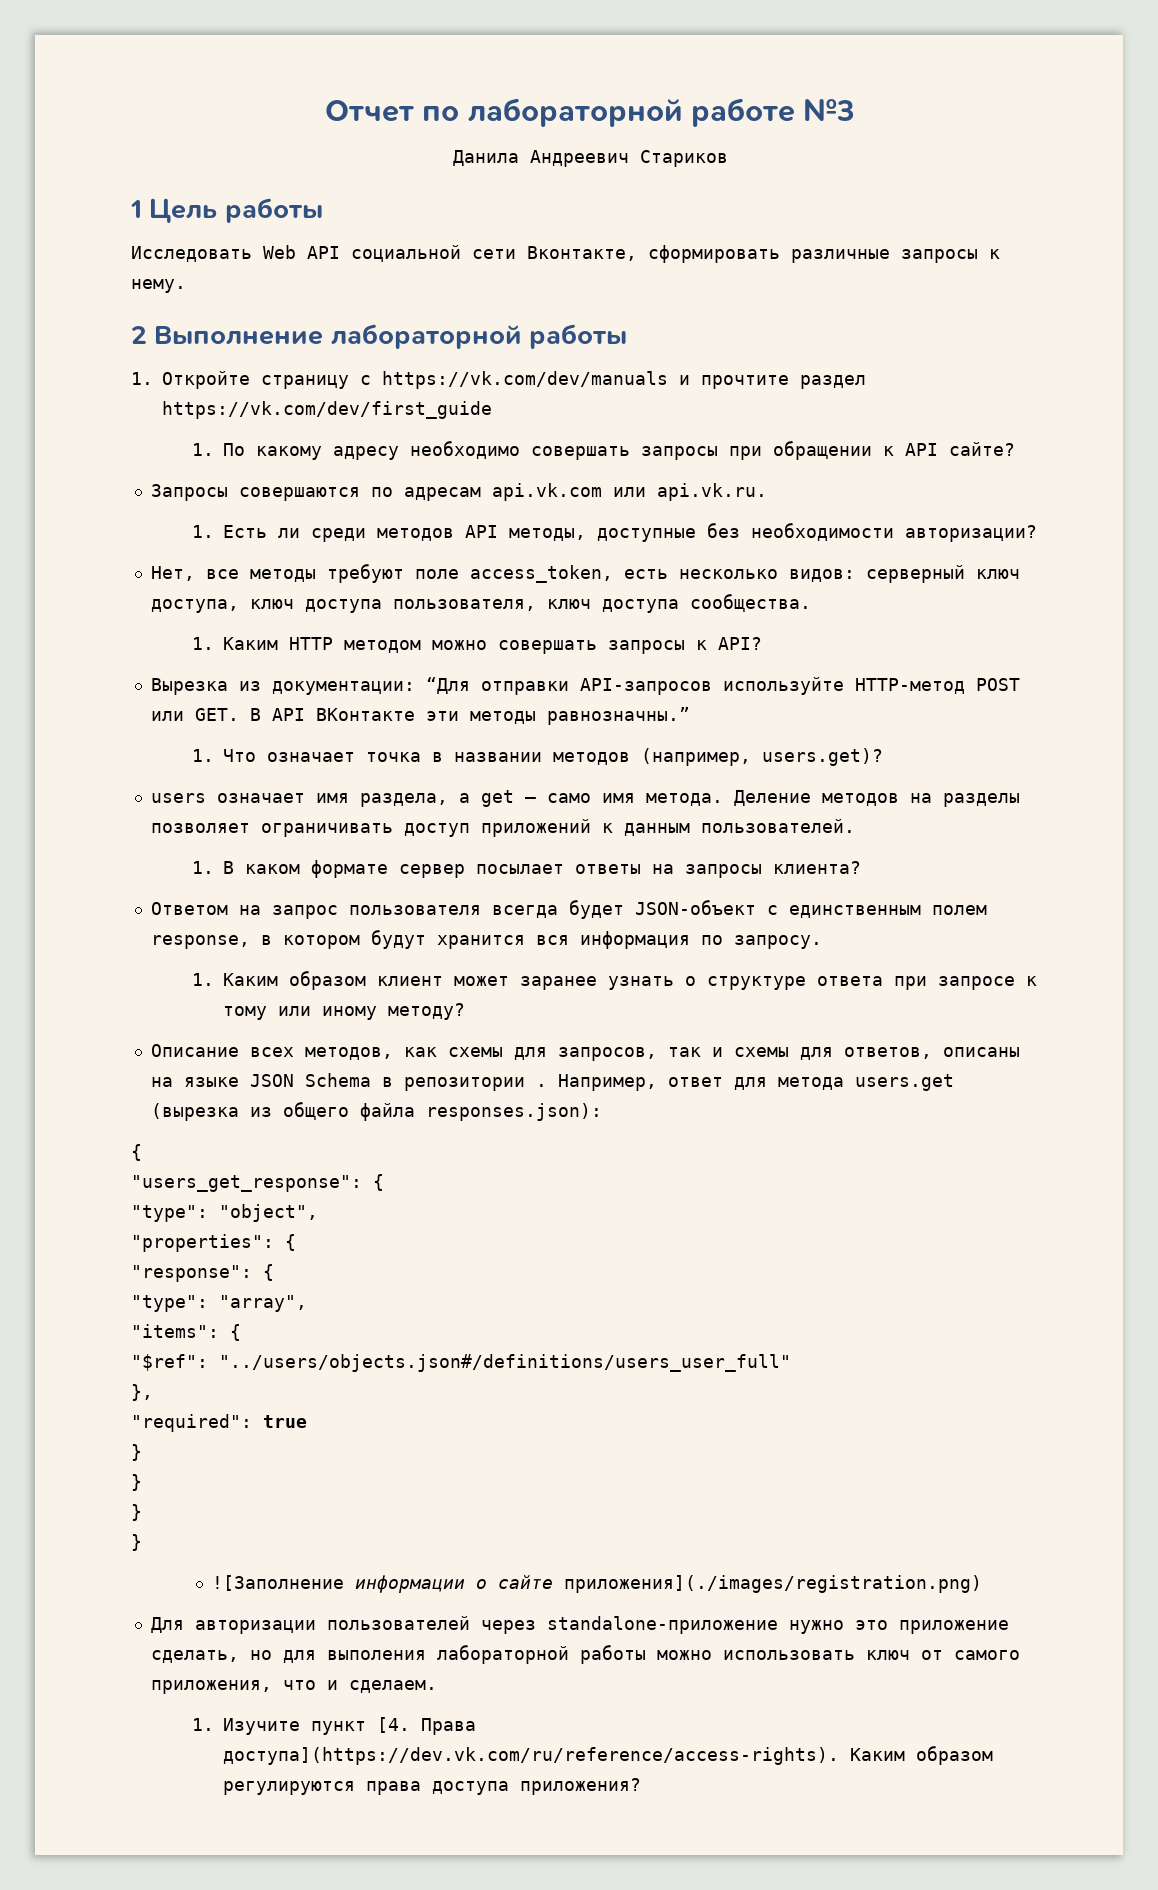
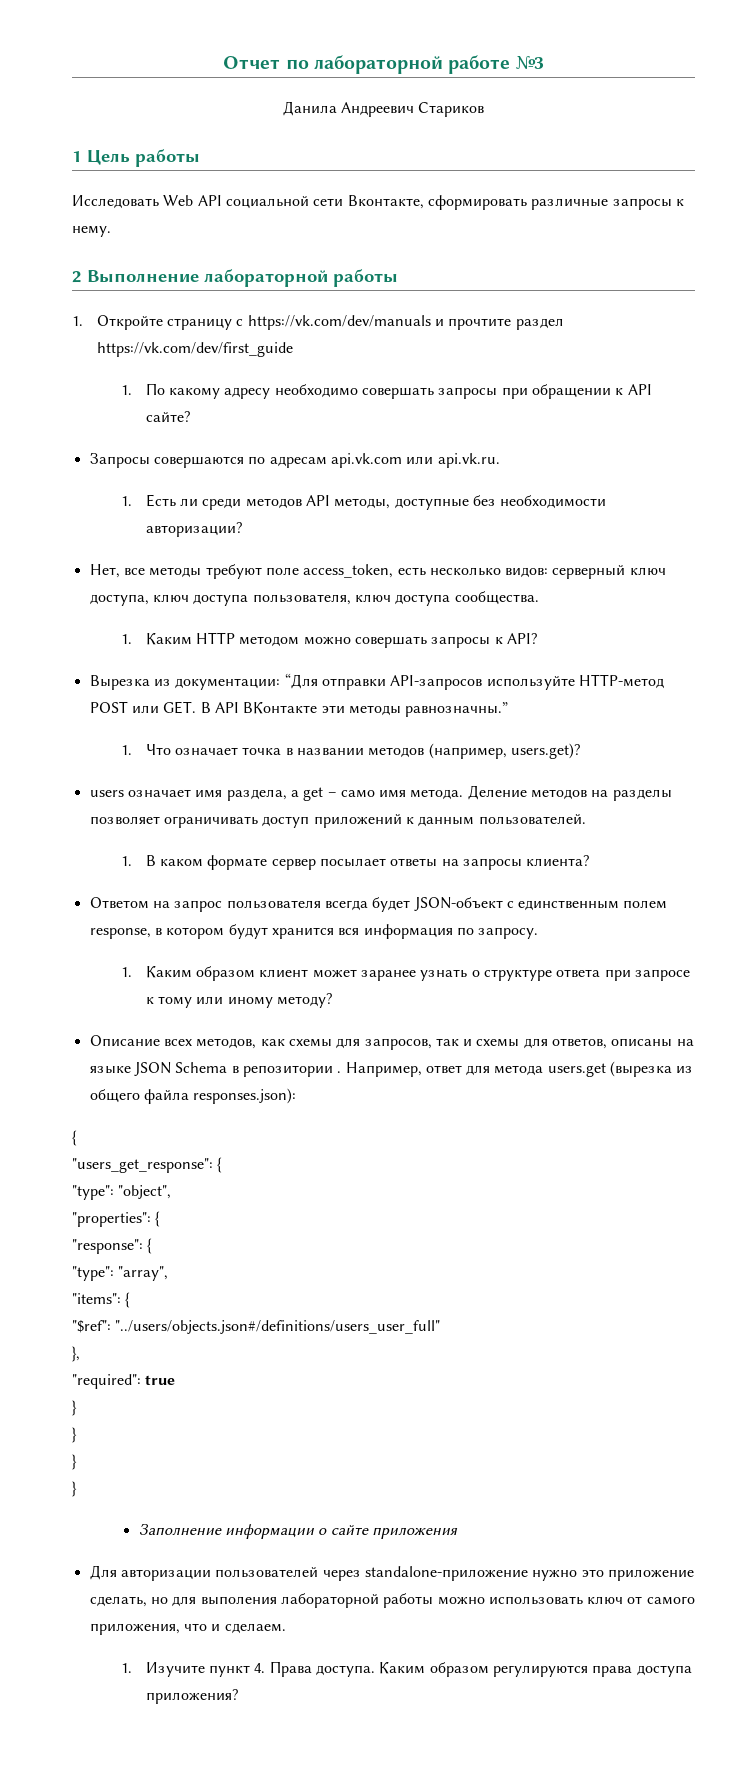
- ![Заполнение информации о сайте приложения](./images/registration.png)
+ Заполнение информации о сайте приложения
- 1. Изучите пункт [4. Права доступа](https://dev.vk.com/ru/reference/access-rights). Каким образом регулируются права доступа приложения?
+ 1. Изучите пункт 4. Права доступа. Каким образом регулируются права доступа приложения?

